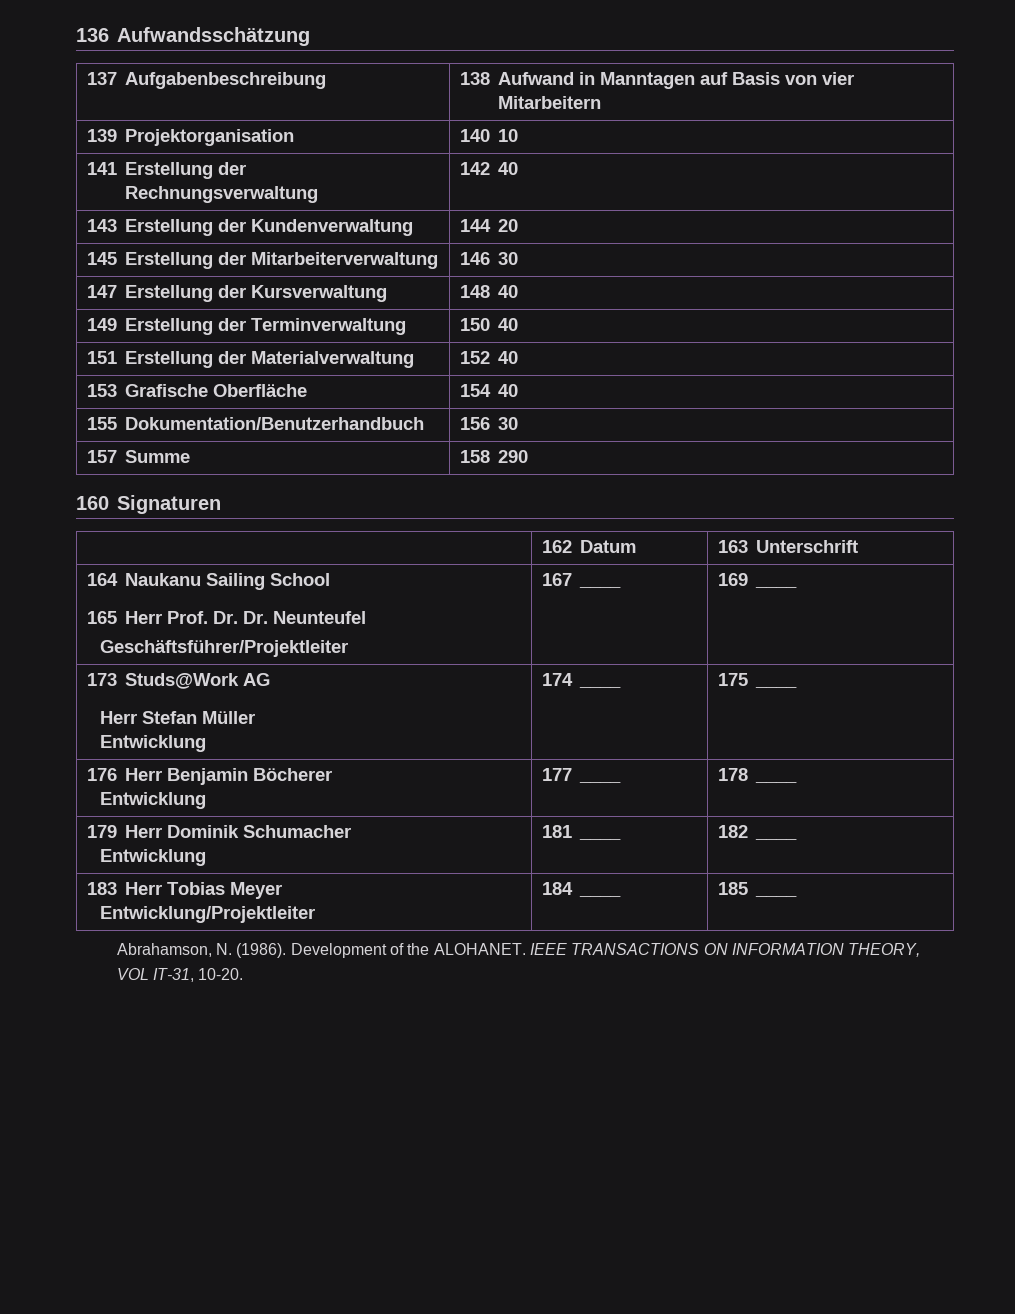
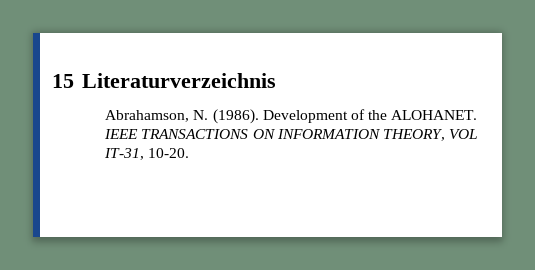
- 136 Aufwandsschätzung
- 137 Aufgabenbeschreibung | 138 Aufwand in Manntagen auf Basis von vier Mitarbeitern
- 139 Projektorganisation | 140 10
- 141 Erstellung der Rechnungsverwaltung | 142 40
- 143 Erstellung der Kundenverwaltung | 144 20
- 145 Erstellung der Mitarbeiterverwaltung | 146 30
- 147 Erstellung der Kursverwaltung | 148 40
- 149 Erstellung der Terminverwaltung | 150 40
- 151 Erstellung der Materialverwaltung | 152 40
- 153 Grafische Oberfläche | 154 40
- 155 Dokumentation/Benutzerhandbuch | 156 30
- 157 Summe | 158 290
- 160 Signaturen
- | 162 Datum | 163 Unterschrift
- 164 Naukanu Sailing School
- 165 Herr Prof. Dr. Dr. Neunteufel
- Geschäftsführer/Projektleiter | 167 ____ | 169 ____
- 173 Studs@Work AG
- Herr Stefan Müller
- Entwicklung | 174 ____ | 175 ____
- 176 Herr Benjamin Böcherer
- Entwicklung | 177 ____ | 178 ____
- 179 Herr Dominik Schumacher
- Entwicklung | 181 ____ | 182 ____
- 183 Herr Tobias Meyer
- Entwicklung/Projektleiter | 184 ____ | 185 ____
+ 15 Literaturverzeichnis

